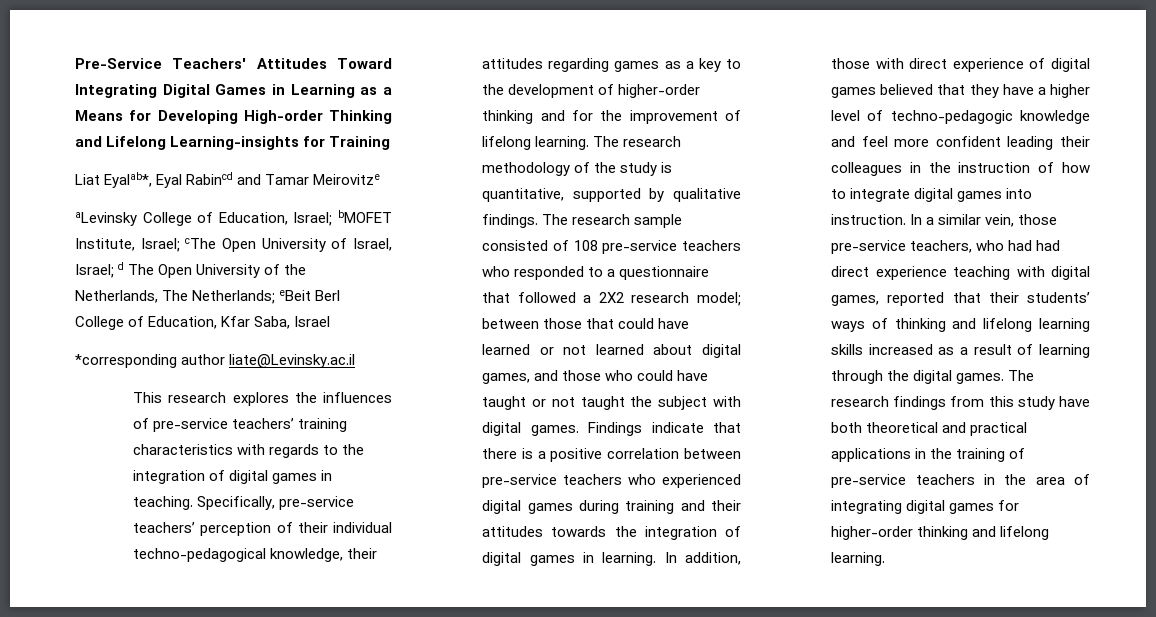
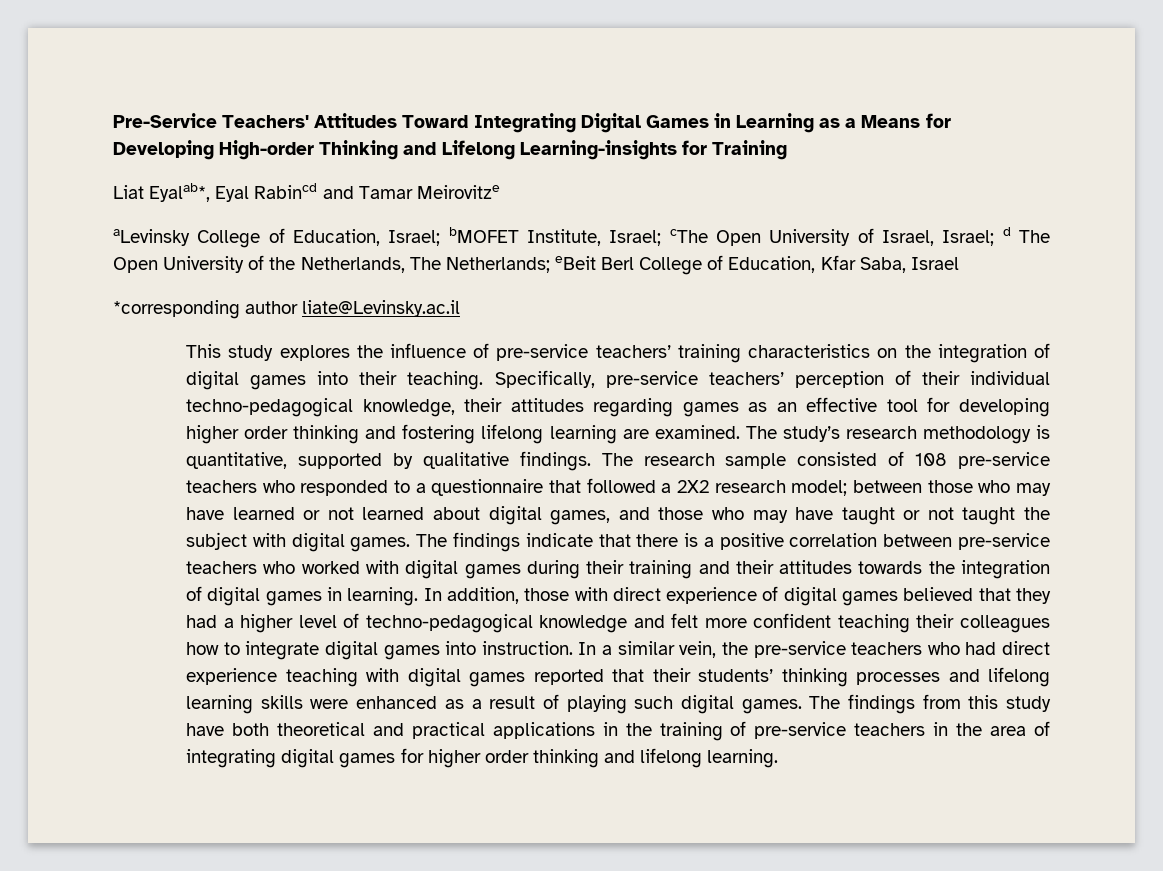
- This research explores the influences of pre-service teachers’ training characteristics with regards to the integration of digital games in teaching.
+ This study explores the influence of pre-service teachers’ training characteristics on the integration of digital games into their teaching.
- Specifically, pre-service teachers’ perception of their individual techno-pedagogical knowledge, their attitudes regarding games as a key to the development of higher-order thinking and for the improvement of lifelong learning. The research methodology of the study is quantitative, supported by qualitative findings.
+ Specifically, pre-service teachers’ perception of their individual techno-pedagogical knowledge, their attitudes regarding games as an effective tool for developing higher order thinking and fostering lifelong learning are examined. The study’s research methodology is quantitative, supported by qualitative findings.
- The research sample consisted of 108 pre-service teachers who responded to a questionnaire that followed a 2X2 research model; between those that could have learned or not learned about digital games, and those who could have taught or not taught the subject with digital games.
+ The research sample consisted of 108 pre-service teachers who responded to a questionnaire that followed a 2X2 research model; between those who may have learned or not learned about digital games, and those who may have taught or not taught the subject with digital games.
- Findings indicate that there is a positive correlation between pre-service teachers who experienced digital games during training and their attitudes towards the integration of digital games in learning.
+ The findings indicate that there is a positive correlation between pre-service teachers who worked with digital games during their training and their attitudes towards the integration of digital games in learning.
- In addition, those with direct experience of digital games believed that they have a higher level of techno-pedagogic knowledge and feel more confident leading their colleagues in the instruction of how to integrate digital games into instruction.
+ In addition, those with direct experience of digital games believed that they had a higher level of techno-pedagogical knowledge and felt more confident teaching their colleagues how to integrate digital games into instruction.
- In a similar vein, those pre-service teachers, who had had direct experience teaching with digital games, reported that their students’ ways of thinking and lifelong learning skills increased as a result of learning through the digital games. The research findings from this study have both theoretical and practical applications in the training of pre-service teachers in the area of integrating digital games for higher-order thinking and lifelong learning.
+ In a similar vein, the pre-service teachers who had direct experience teaching with digital games reported that their students’ thinking processes and lifelong learning skills were enhanced as a result of playing such digital games. The findings from this study have both theoretical and practical applications in the training of pre-service teachers in the area of integrating digital games for higher order thinking and lifelong learning.

